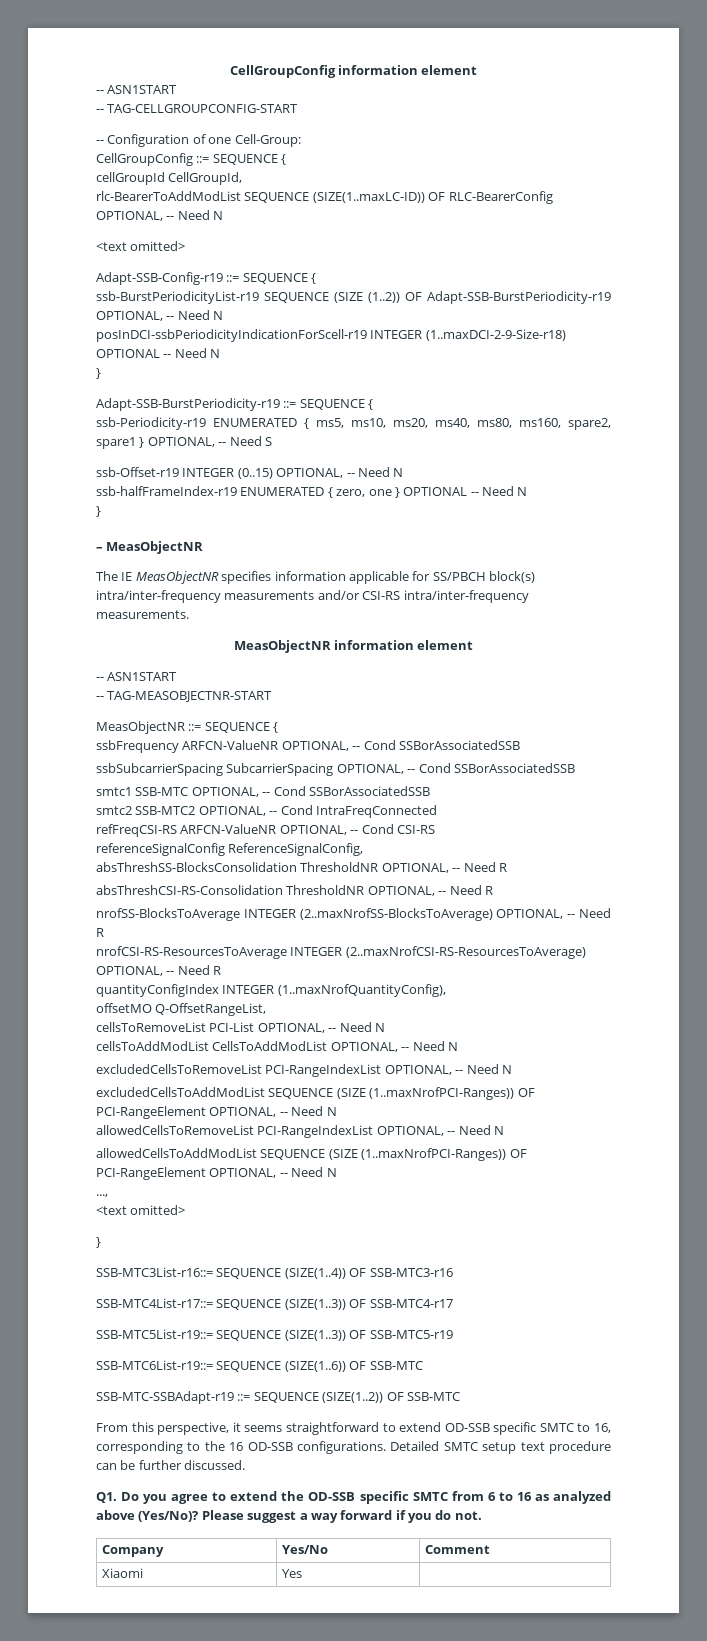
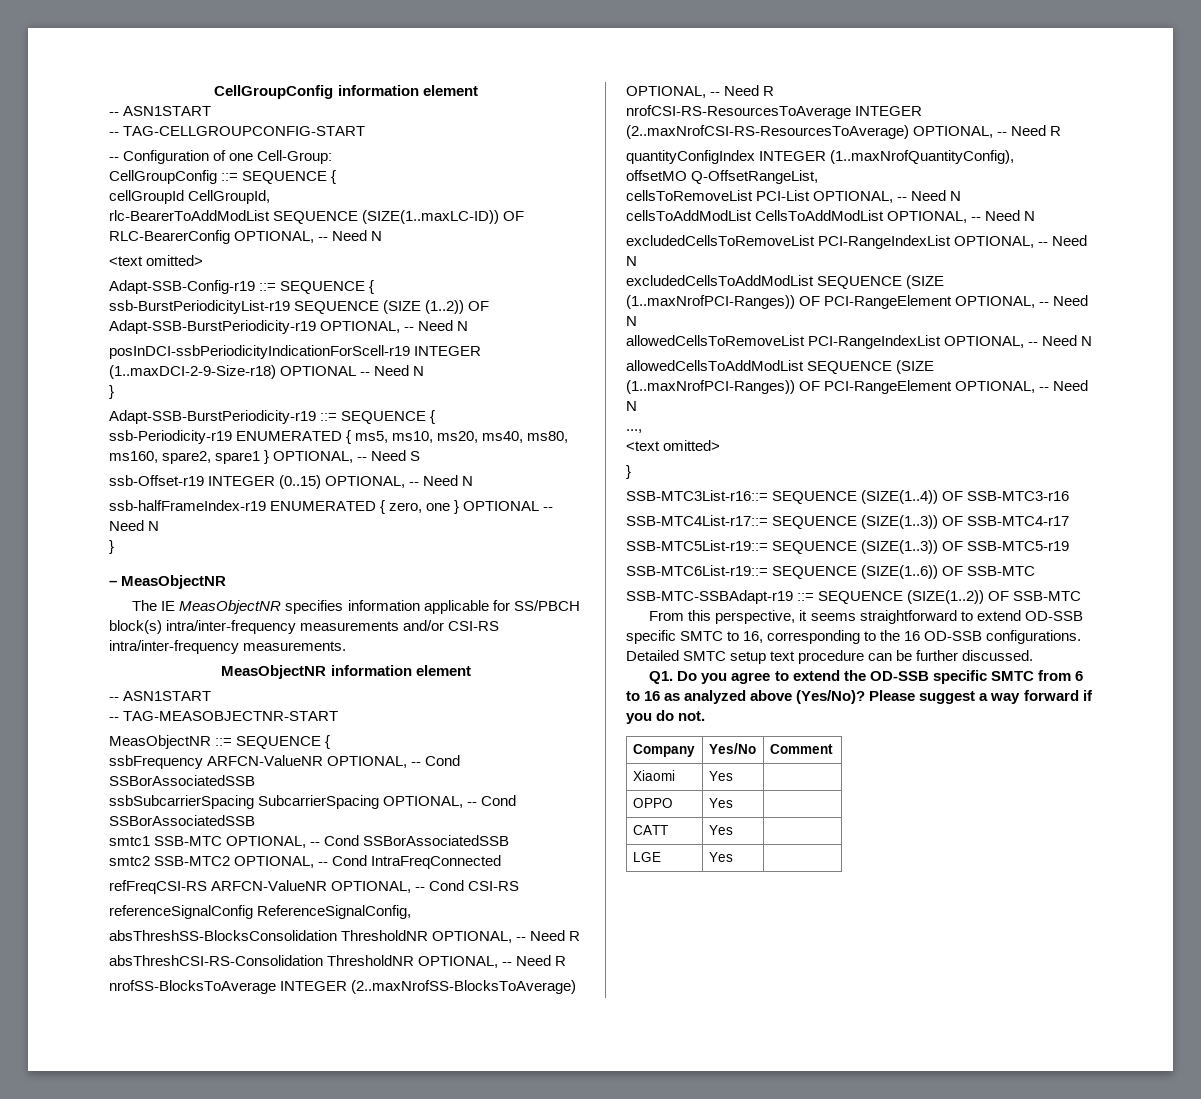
+ OPPO | Yes |
+ CATT | Yes |
+ LGE | Yes |

